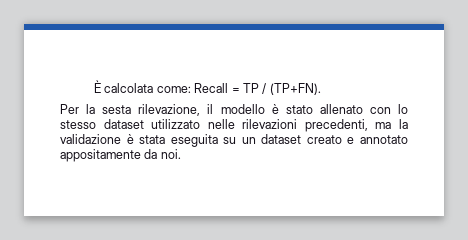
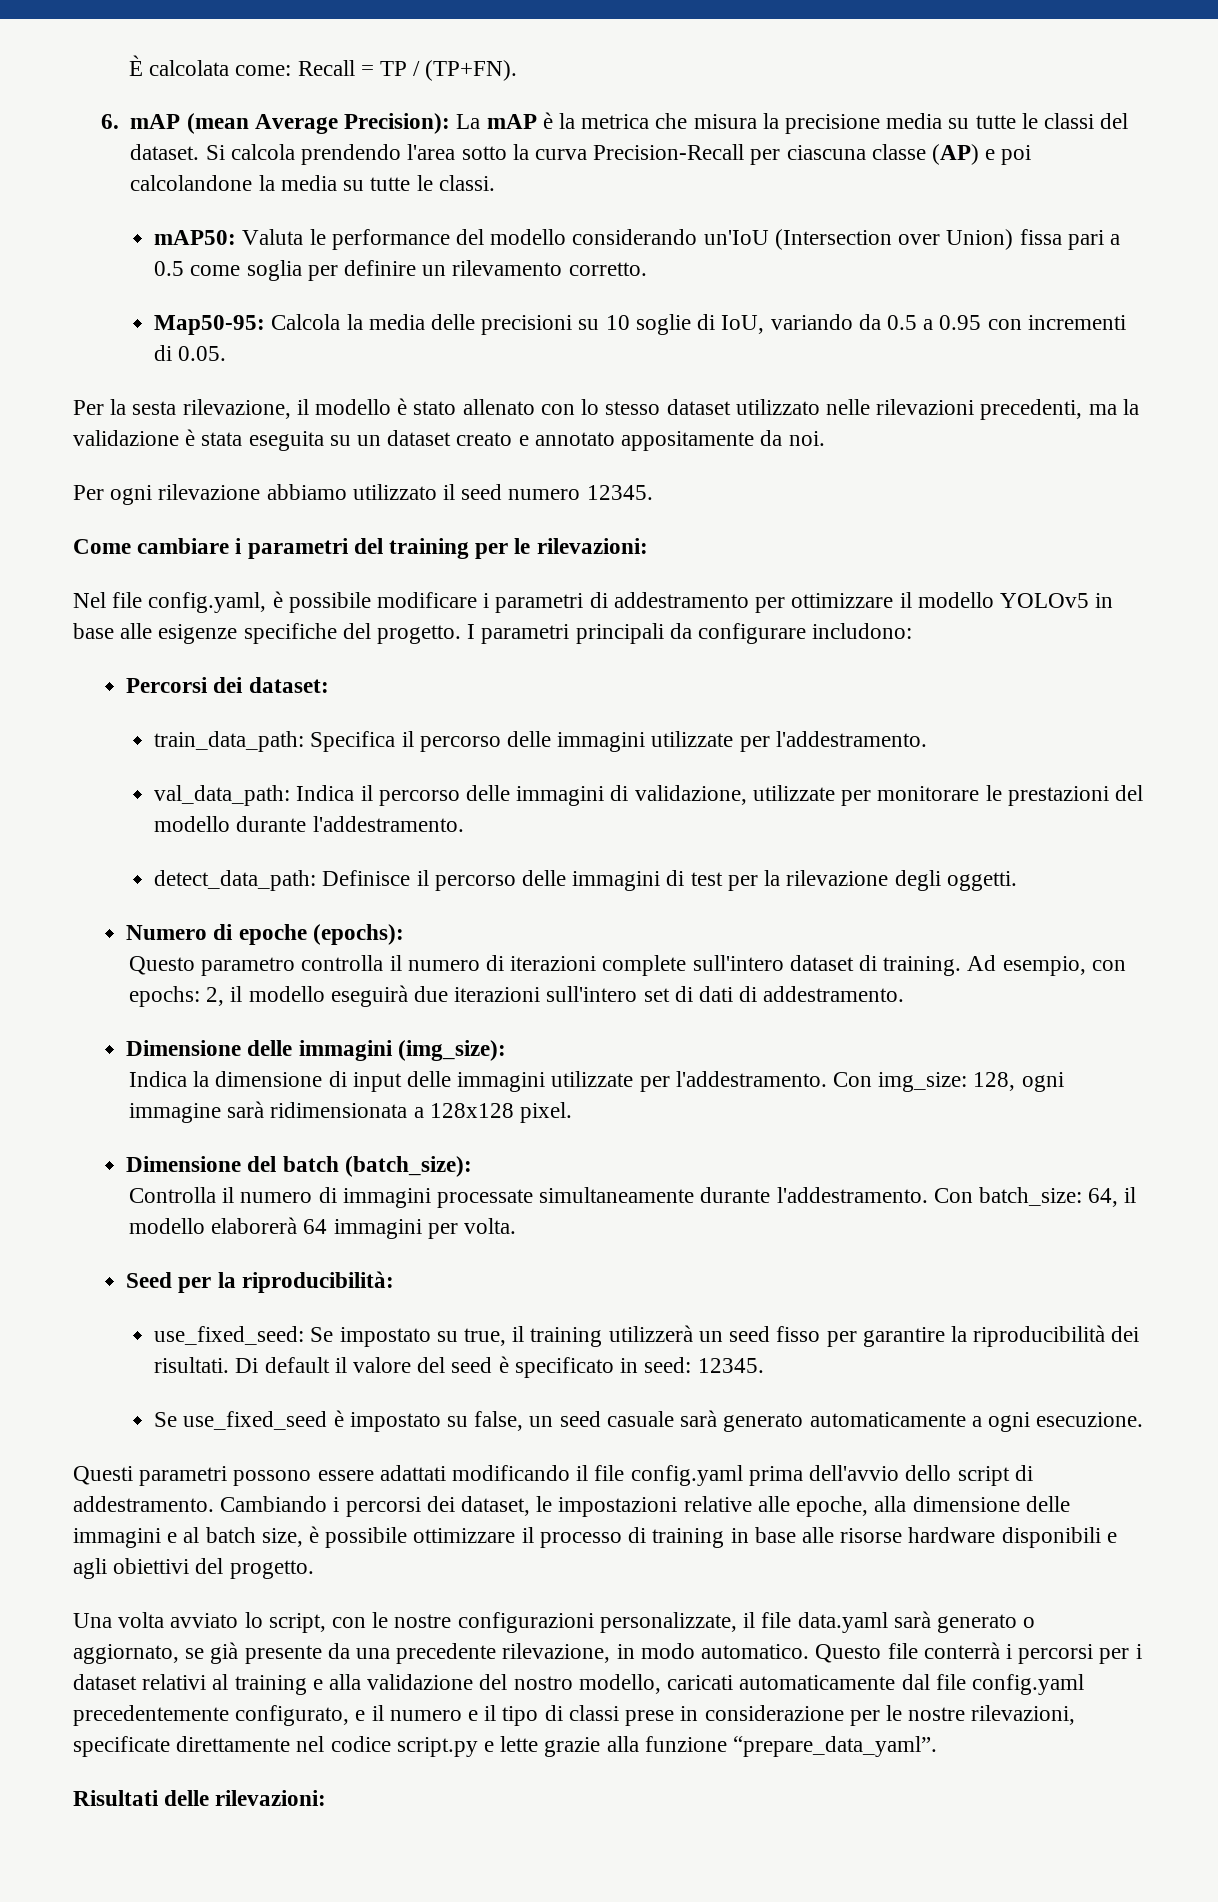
+ 6. mAP (mean Average Precision): La mAP è la metrica che misura la precisione media su tutte le classi del dataset. Si calcola prendendo l'area sotto la curva Precision-Recall per ciascuna classe (AP) e poi calcolandone la media su tutte le classi.
+ mAP50: Valuta le performance del modello considerando un'IoU (Intersection over Union) fissa pari a 0.5 come soglia per definire un rilevamento corretto.
+ Map50-95: Calcola la media delle precisioni su 10 soglie di IoU, variando da 0.5 a 0.95 con incrementi di 0.05.
+ Per ogni rilevazione abbiamo utilizzato il seed numero 12345.
+ Come cambiare i parametri del training per le rilevazioni:
+ Nel file config.yaml, è possibile modificare i parametri di addestramento per ottimizzare il modello YOLOv5 in base alle esigenze specifiche del progetto. I parametri principali da configurare includono:
+ Percorsi dei dataset:
+ train_data_path: Specifica il percorso delle immagini utilizzate per l'addestramento.
+ val_data_path: Indica il percorso delle immagini di validazione, utilizzate per monitorare le prestazioni del modello durante l'addestramento.
+ detect_data_path: Definisce il percorso delle immagini di test per la rilevazione degli oggetti.
+ Numero di epoche (epochs):
+ Questo parametro controlla il numero di iterazioni complete sull'intero dataset di training. Ad esempio, con epochs: 2, il modello eseguirà due iterazioni sull'intero set di dati di addestramento.
+ Dimensione delle immagini (img_size):
+ Indica la dimensione di input delle immagini utilizzate per l'addestramento. Con img_size: 128, ogni immagine sarà ridimensionata a 128x128 pixel.
+ Dimensione del batch (batch_size):
+ Controlla il numero di immagini processate simultaneamente durante l'addestramento. Con batch_size: 64, il modello elaborerà 64 immagini per volta.
+ Seed per la riproducibilità:
+ use_fixed_seed: Se impostato su true, il training utilizzerà un seed fisso per garantire la riproducibilità dei risultati. Di default il valore del seed è specificato in seed: 12345.
+ Se use_fixed_seed è impostato su false, un seed casuale sarà generato automaticamente a ogni esecuzione.
+ Questi parametri possono essere adattati modificando il file config.yaml prima dell'avvio dello script di addestramento. Cambiando i percorsi dei dataset, le impostazioni relative alle epoche, alla dimensione delle immagini e al batch size, è possibile ottimizzare il processo di training in base alle risorse hardware disponibili e agli obiettivi del progetto.
+ Una volta avviato lo script, con le nostre configurazioni personalizzate, il file data.yaml sarà generato o aggiornato, se già presente da una precedente rilevazione, in modo automatico. Questo file conterrà i percorsi per i dataset relativi al training e alla validazione del nostro modello, caricati automaticamente dal file config.yaml precedentemente configurato, e il numero e il tipo di classi prese in considerazione per le nostre rilevazioni, specificate direttamente nel codice script.py e lette grazie alla funzione “prepare_data_yaml”.
+ Risultati delle rilevazioni:

